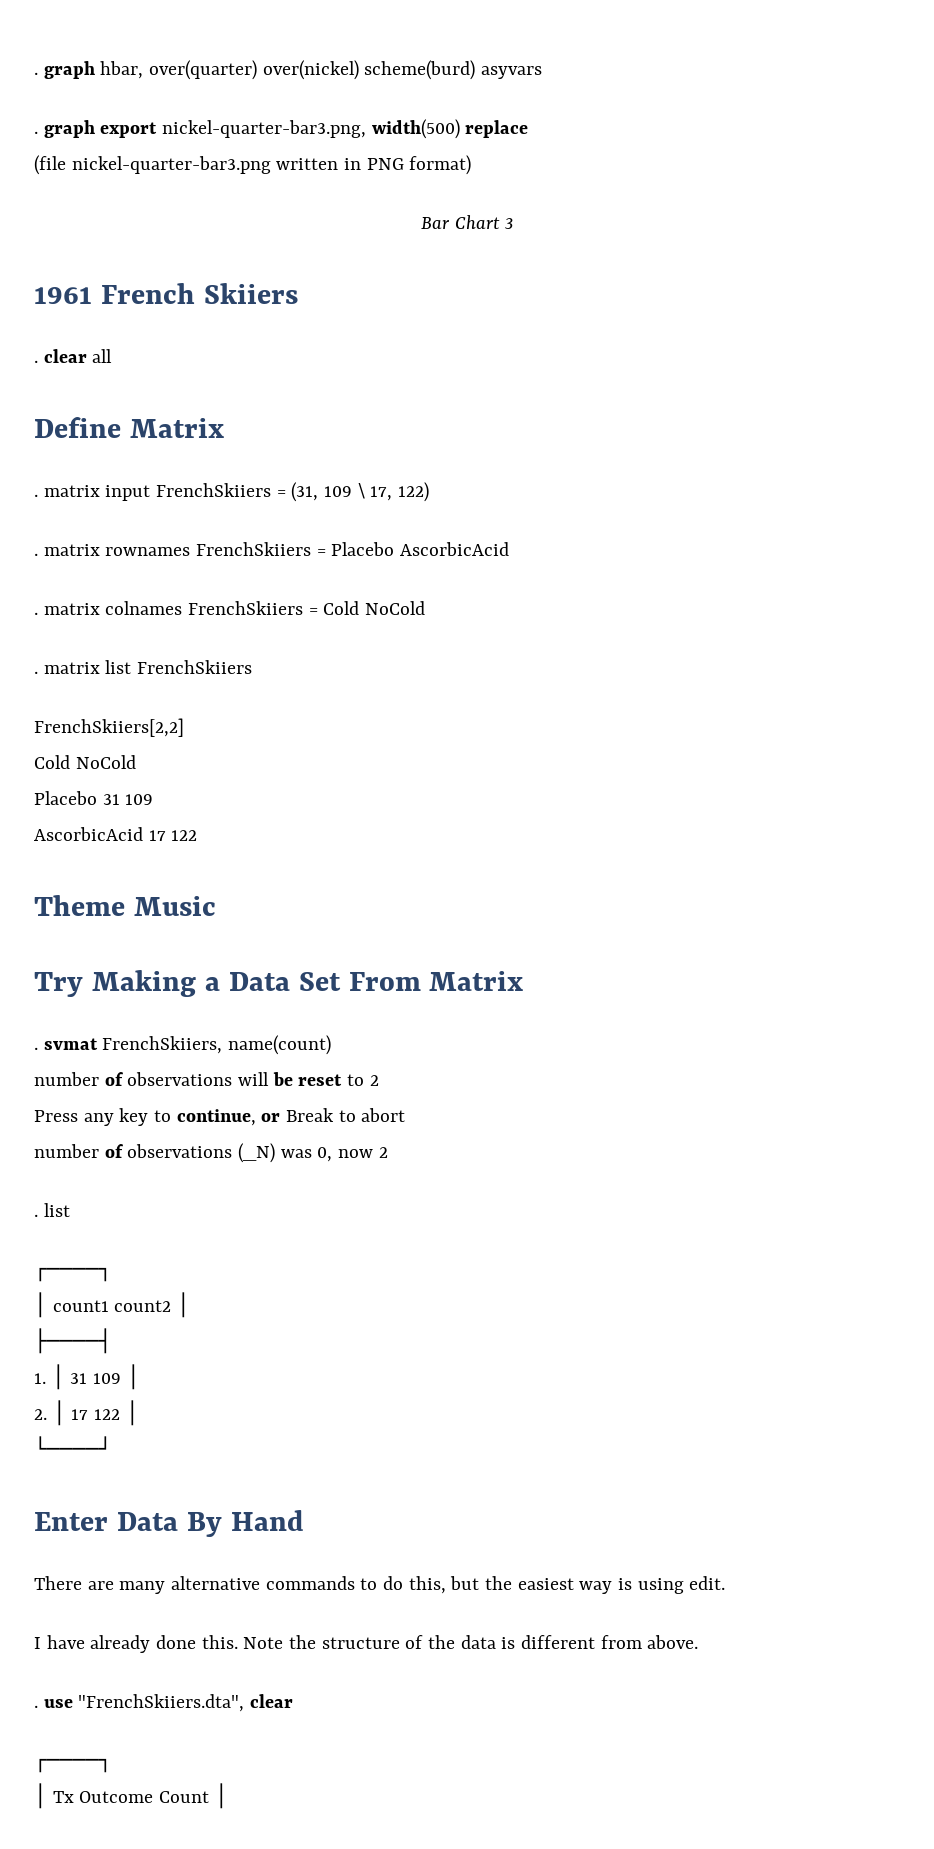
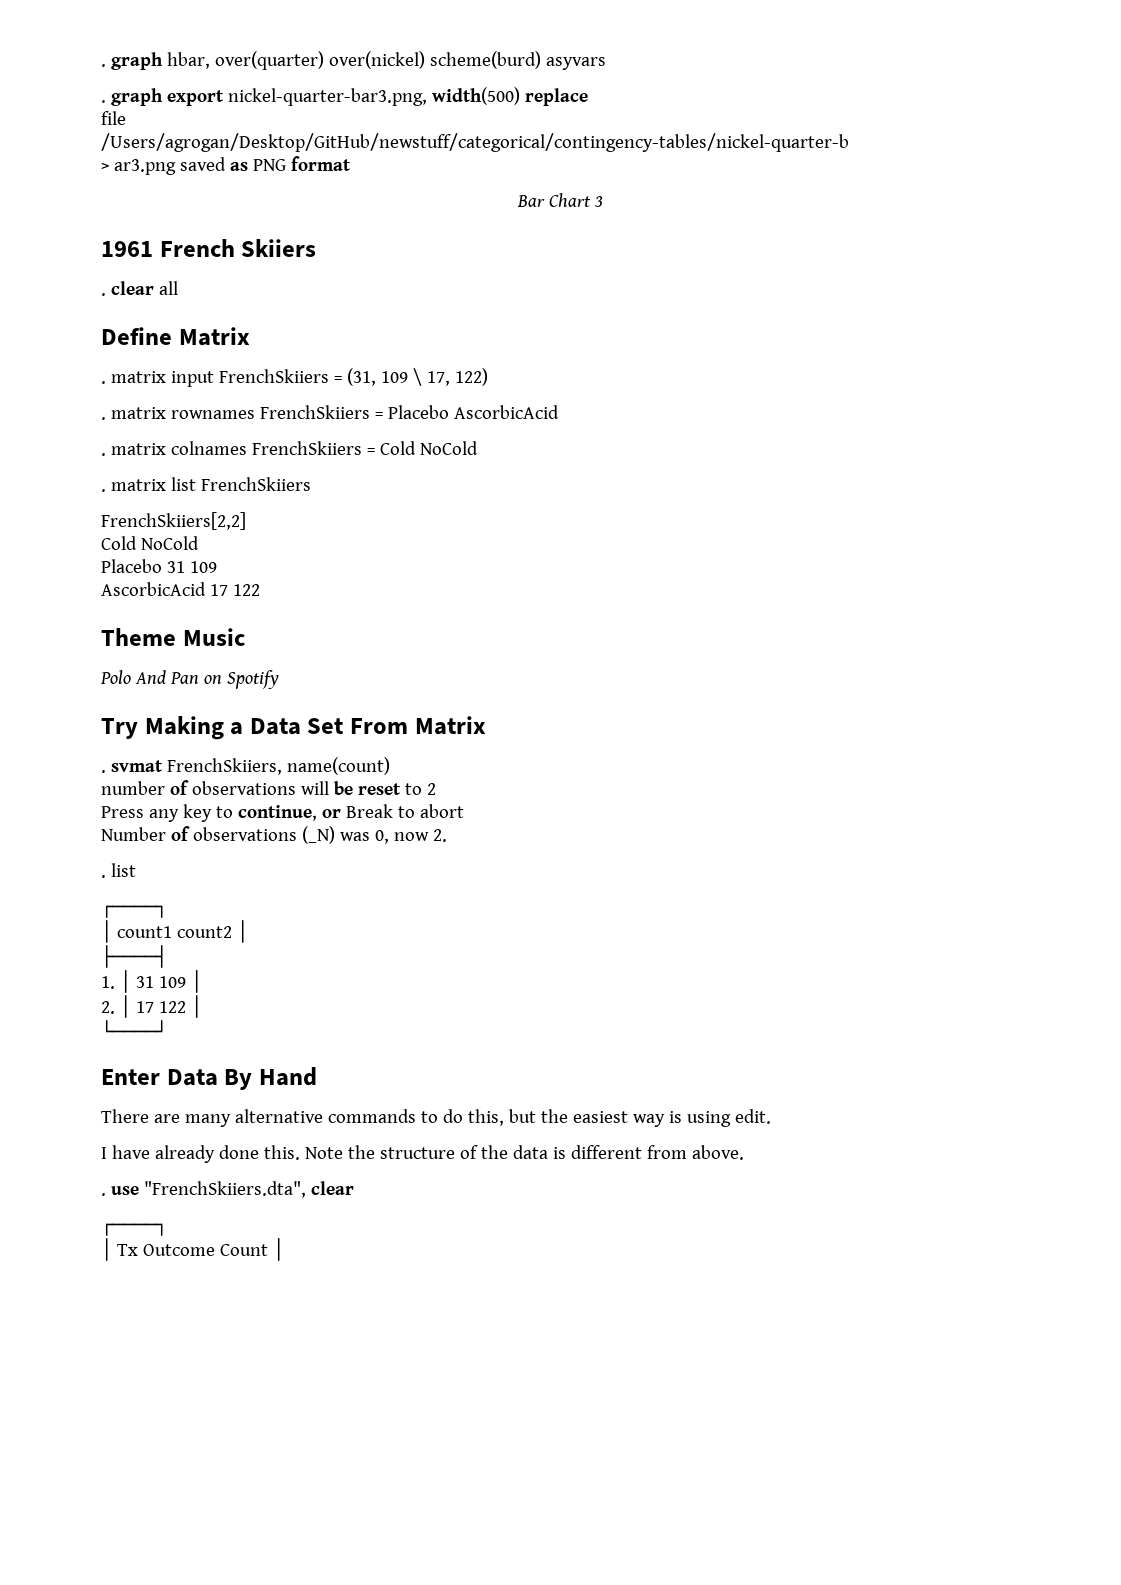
- (file nickel-quarter-bar3.png written in PNG format)
+ file
+ /Users/agrogan/Desktop/GitHub/newstuff/categorical/contingency-tables/nickel-quarter-b
+ > ar3.png saved as PNG format
+ Polo And Pan on Spotify
- number of observations (_N) was 0, now 2
+ Number of observations (_N) was 0, now 2.

